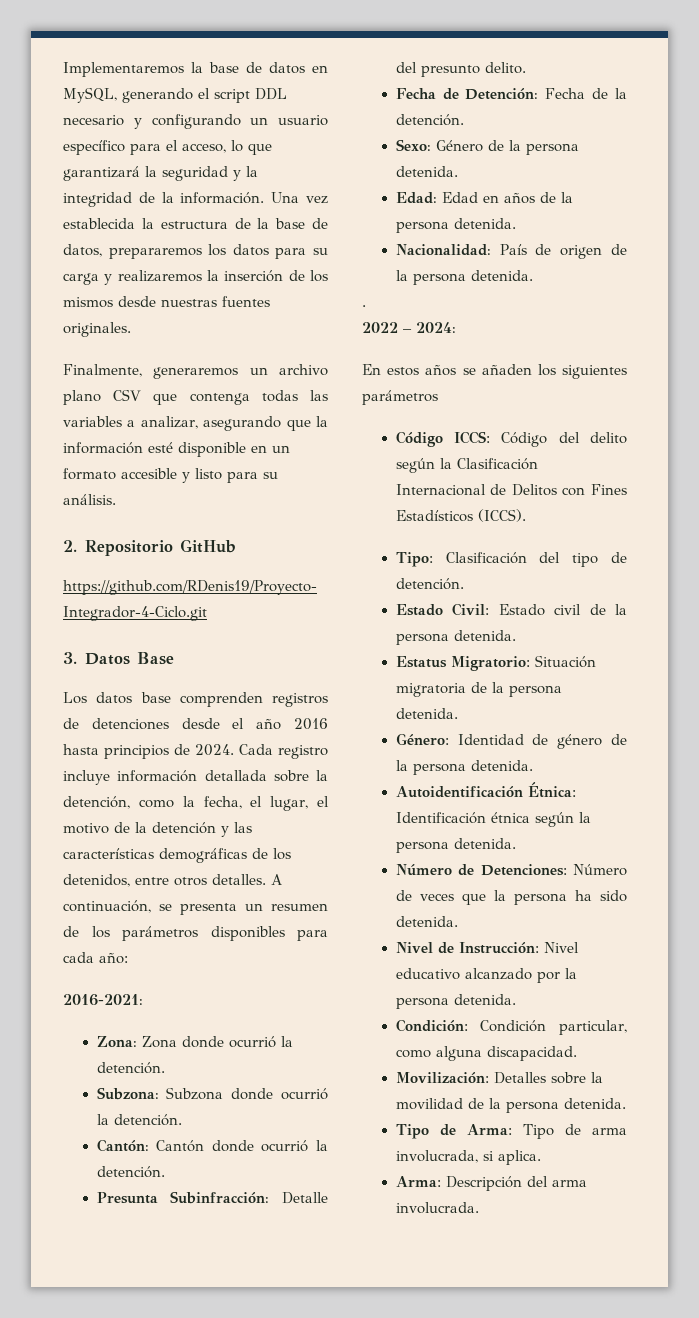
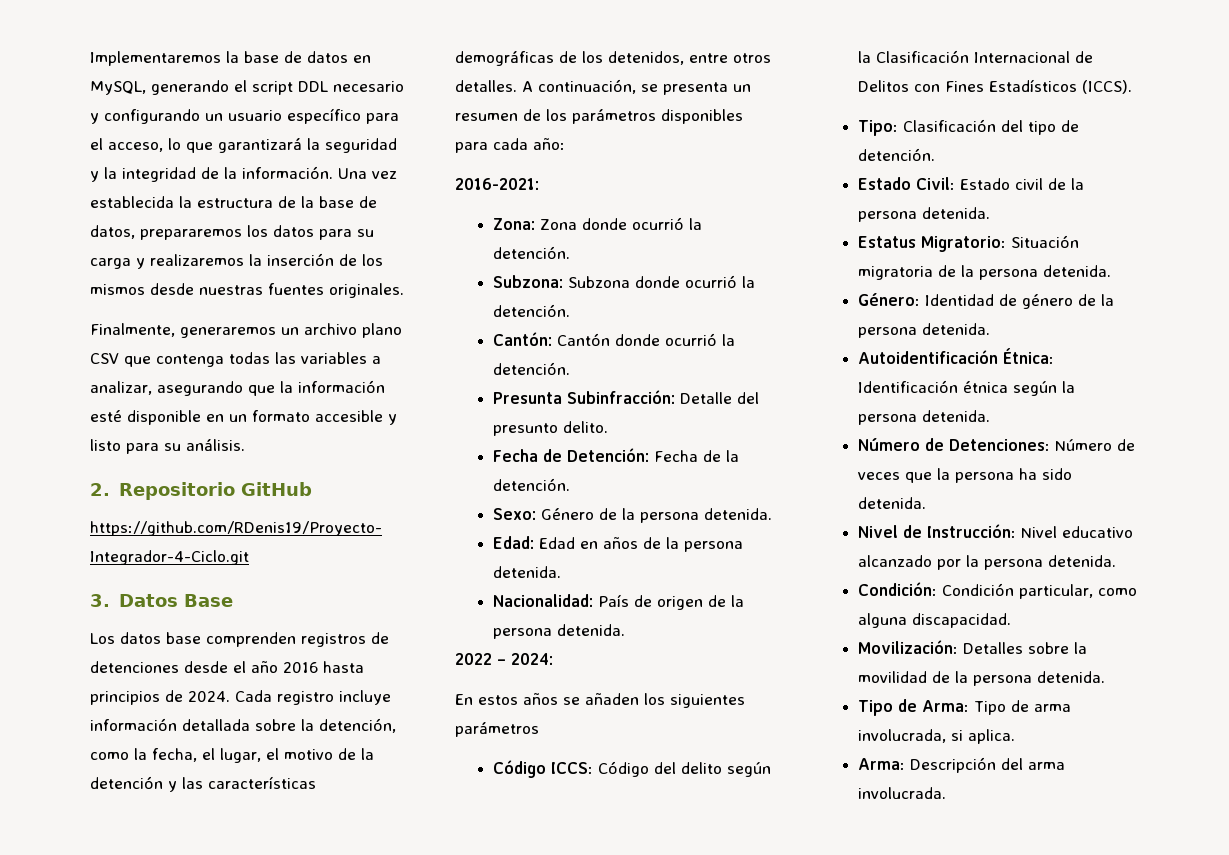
- .

